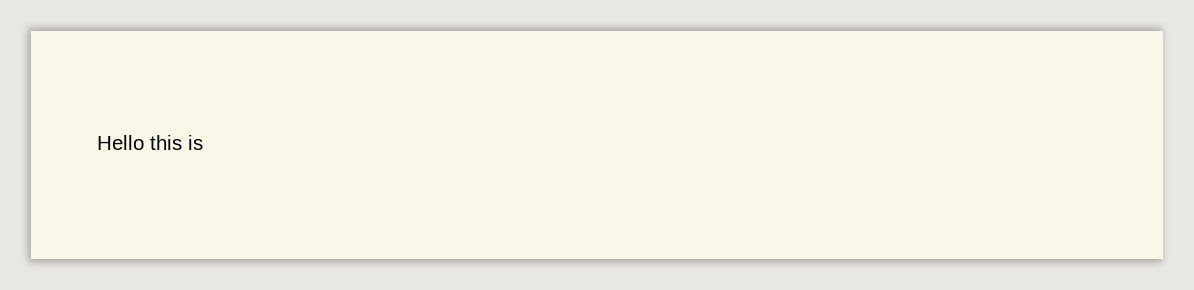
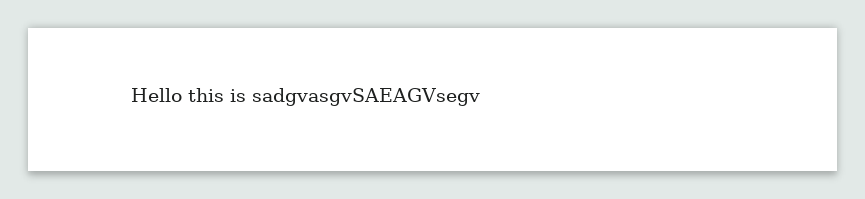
- Hello this is
+ Hello this is sadgvasgvSAEAGVsegv

